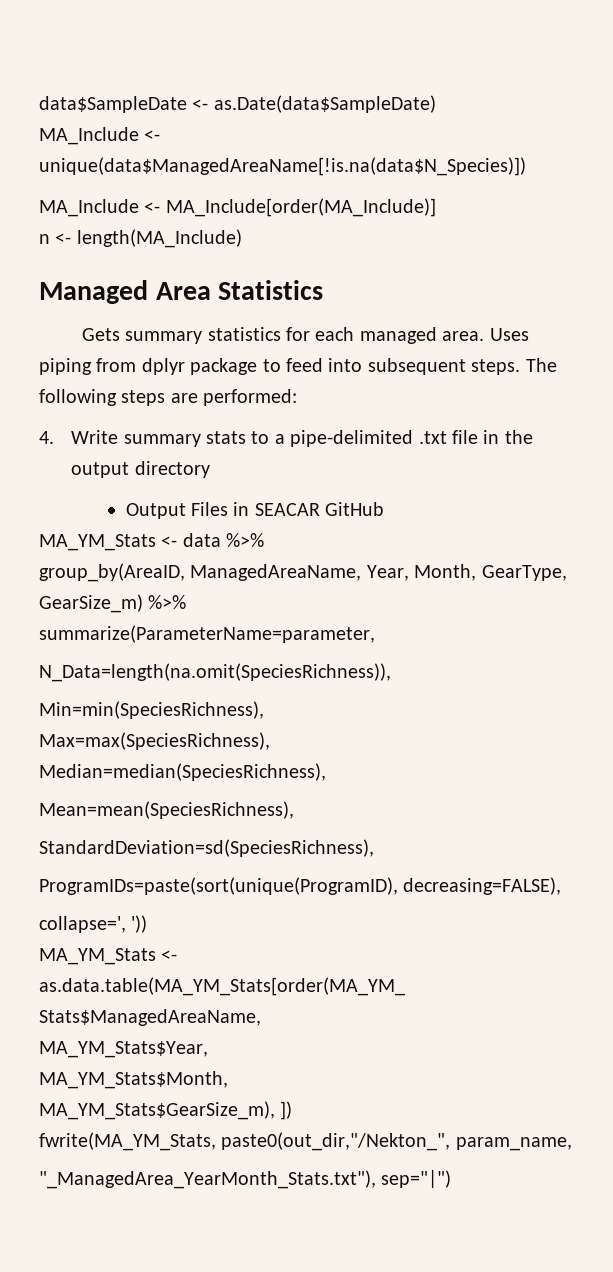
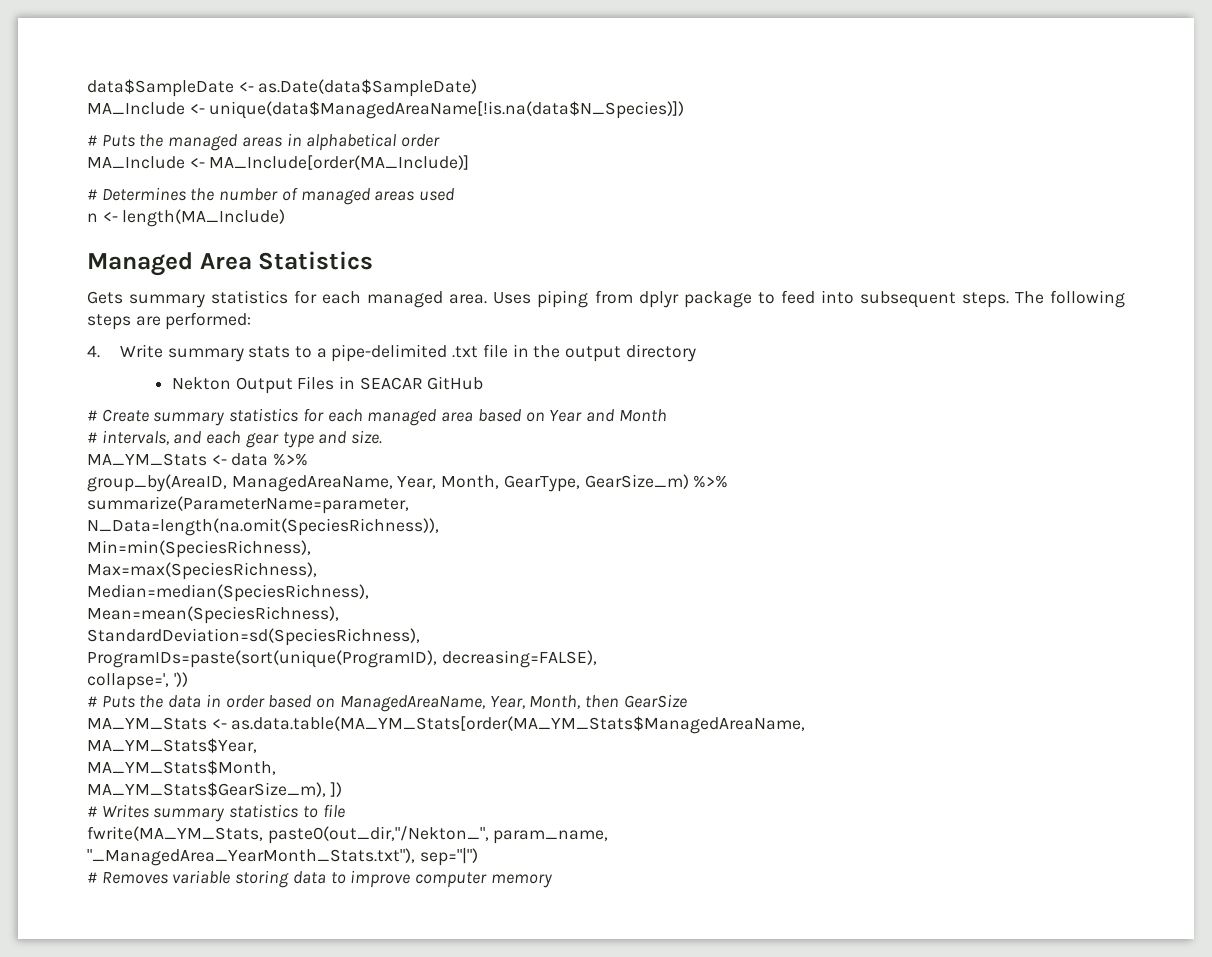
+ # Puts the managed areas in alphabetical order
  MA_Include <- MA_Include[order(MA_Include)]
+ # Determines the number of managed areas used
- Output Files in SEACAR GitHub
+ Nekton Output Files in SEACAR GitHub
+ # Create summary statistics for each managed area based on Year and Month
+ # intervals, and each gear type and size.
+ # Puts the data in order based on ManagedAreaName, Year, Month, then GearSize
+ # Writes summary statistics to file
+ # Removes variable storing data to improve computer memory

